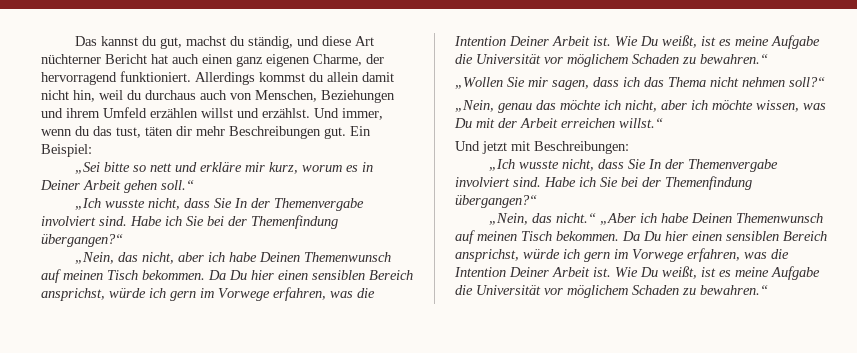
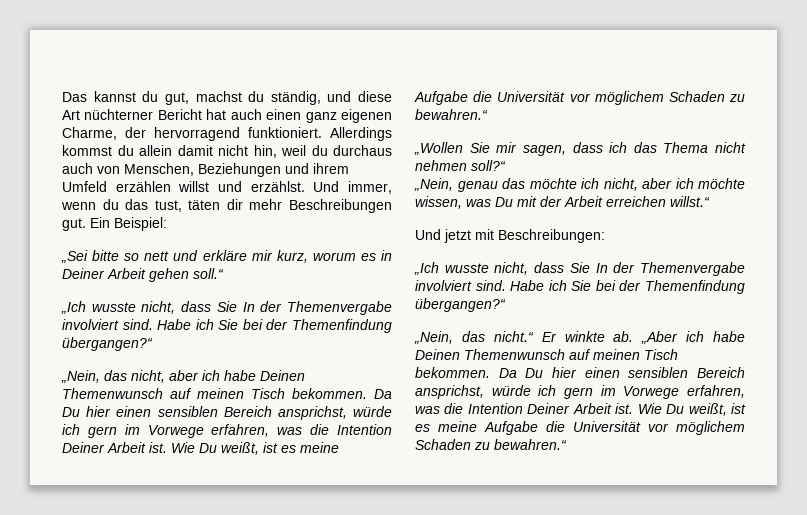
- „Nein, das nicht.“ „Aber ich habe Deinen Themenwunsch auf meinen Tisch bekommen.
+ „Nein, das nicht.“ Er winkte ab. „Aber ich habe Deinen Themenwunsch auf meinen Tisch bekommen.

